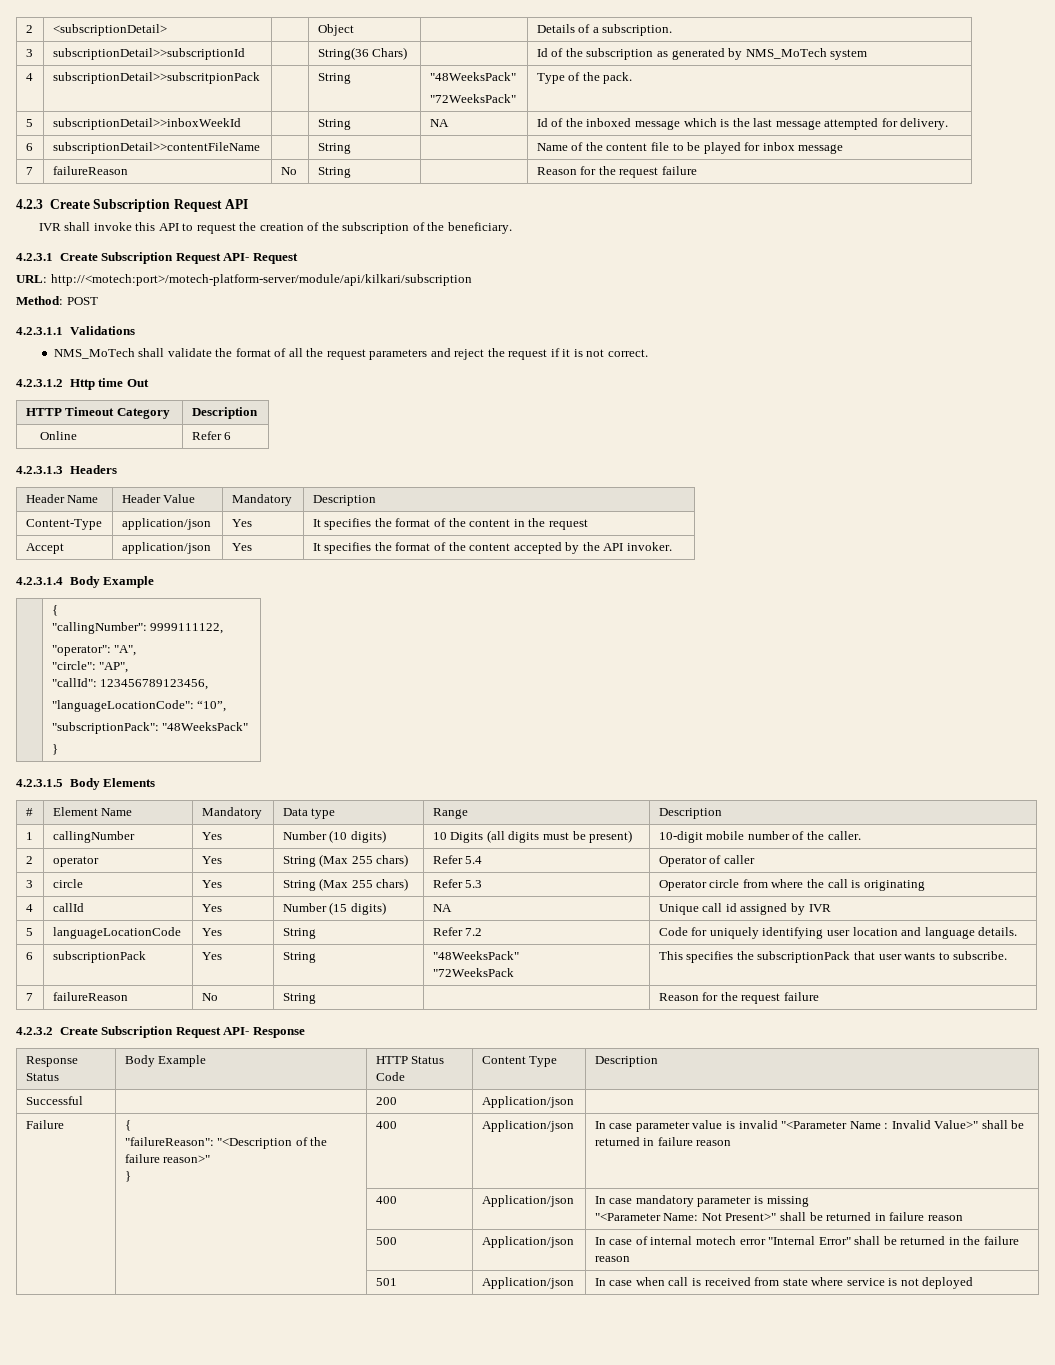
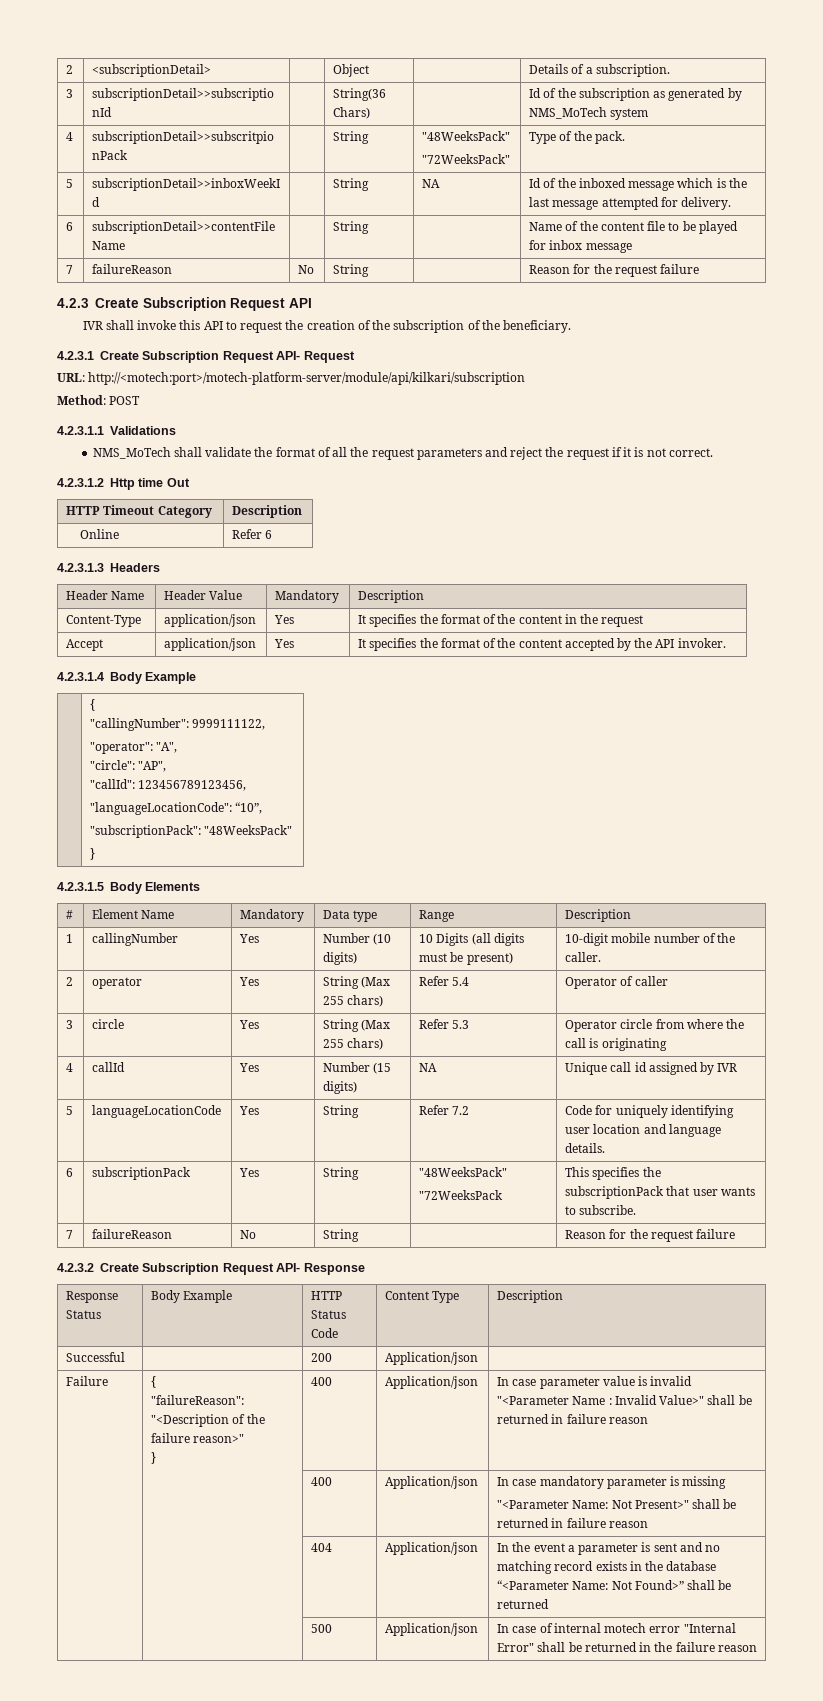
+ | | 404 | Application/json | In the event a parameter is sent and no matching record exists in the database “<Parameter Name: Not Found>” shall be returned
- | | 501 | Application/json | In case when call is received from state where service is not deployed

